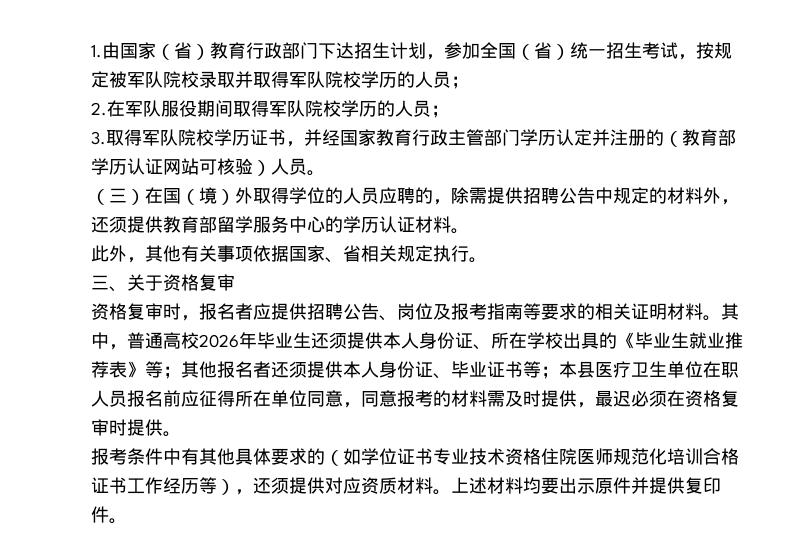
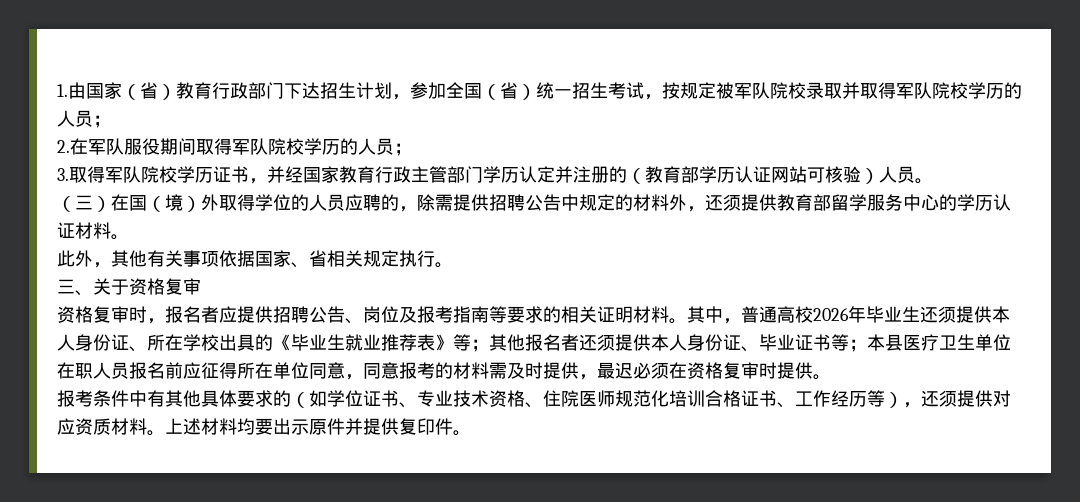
- 报考条件中有其他具体要求的（如学位证书专业技术资格住院医师规范化培训合格证书工作经历等），还须提供对应资质材料。
+ 报考条件中有其他具体要求的（如学位证书、专业技术资格、住院医师规范化培训合格证书、工作经历等），还须提供对应资质材料。

